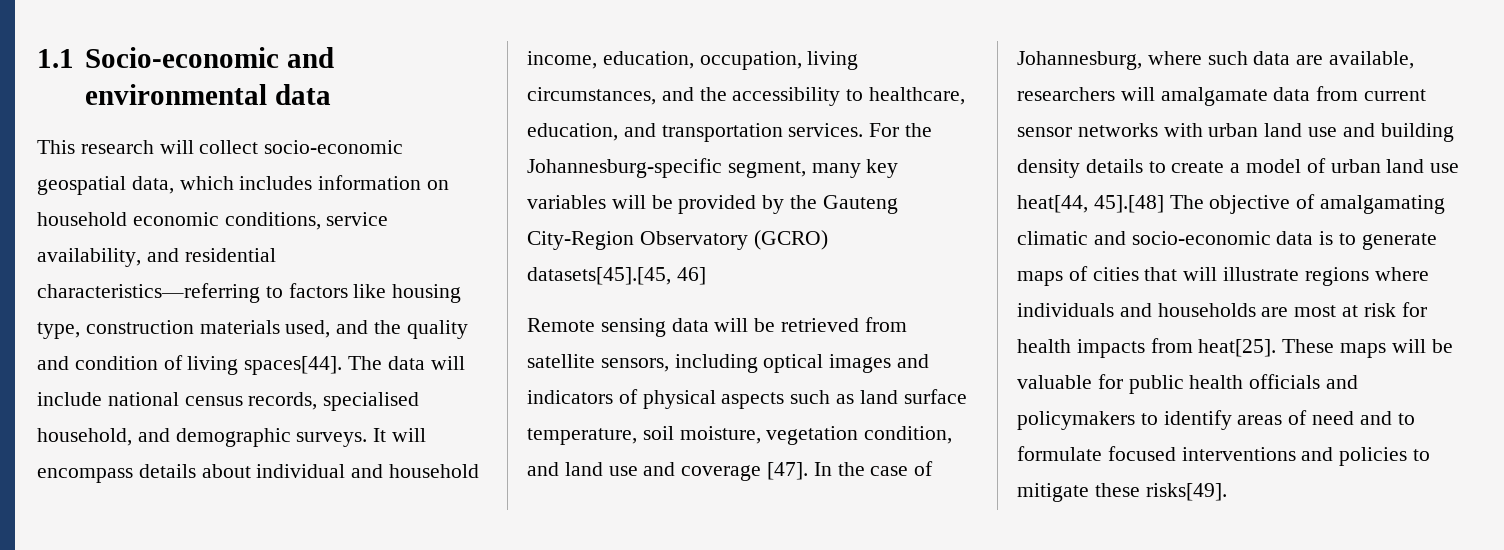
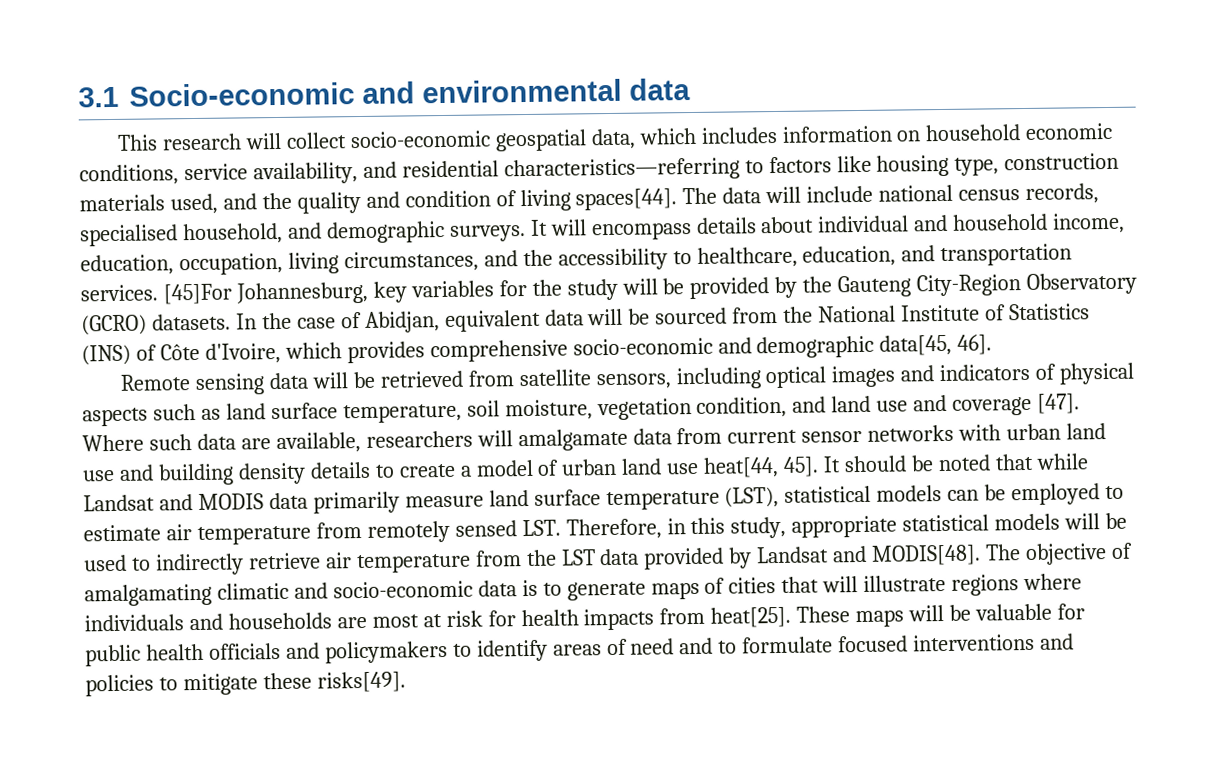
- 1.1 Socio-economic and environmental data
+ 3.1 Socio-economic and environmental data
- For the Johannesburg-specific segment, many key variables will be provided by the Gauteng City-Region Observatory (GCRO) datasets[45].[45, 46]
+ [45]For Johannesburg, key variables for the study will be provided by the Gauteng City-Region Observatory (GCRO) datasets. In the case of Abidjan, equivalent data will be sourced from the National Institute of Statistics (INS) of Côte d'Ivoire, which provides comprehensive socio-economic and demographic data[45, 46].
- In the case of Johannesburg, where such data are available, researchers will amalgamate data from current sensor networks with urban land use and building density details to create a model of urban land use heat[44, 45].[48] The objective of amalgamating climatic and socio-economic data is to generate maps of cities that will illustrate regions where individuals and households are most at risk for health impacts from heat[25].
+ Where such data are available, researchers will amalgamate data from current sensor networks with urban land use and building density details to create a model of urban land use heat[44, 45]. It should be noted that while Landsat and MODIS data primarily measure land surface temperature (LST), statistical models can be employed to estimate air temperature from remotely sensed LST. Therefore, in this study, appropriate statistical models will be used to indirectly retrieve air temperature from the LST data provided by Landsat and MODIS[48]. The objective of amalgamating climatic and socio-economic data is to generate maps of cities that will illustrate regions where individuals and households are most at risk for health impacts from heat[25].

